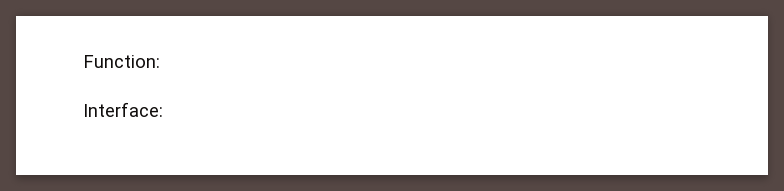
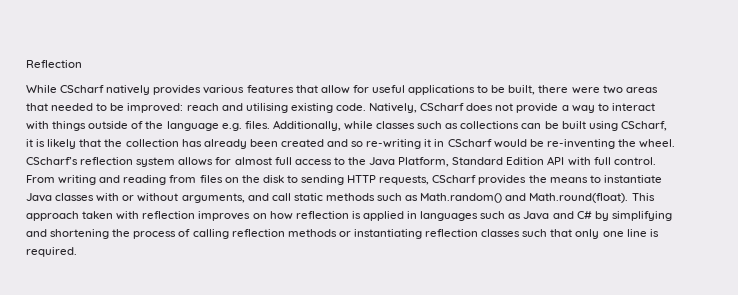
- Function:
- Interface:
+ Reflection
+ While CScharf natively provides various features that allow for useful applications to be built, there were two areas that needed to be improved: reach and utilising existing code. Natively, CScharf does not provide a way to interact with things outside of the language e.g. files. Additionally, while classes such as collections can be built using CScharf, it is likely that the collection has already been created and so re-writing it in CScharf would be re-inventing the wheel. CScharf’s reflection system allows for almost full access to the Java Platform, Standard Edition API with full control. From writing and reading from files on the disk to sending HTTP requests, CScharf provides the means to instantiate Java classes with or without arguments, and call static methods such as Math.random() and Math.round(float). This approach taken with reflection improves on how reflection is applied in languages such as Java and C# by simplifying and shortening the process of calling reflection methods or instantiating reflection classes such that only one line is required.

